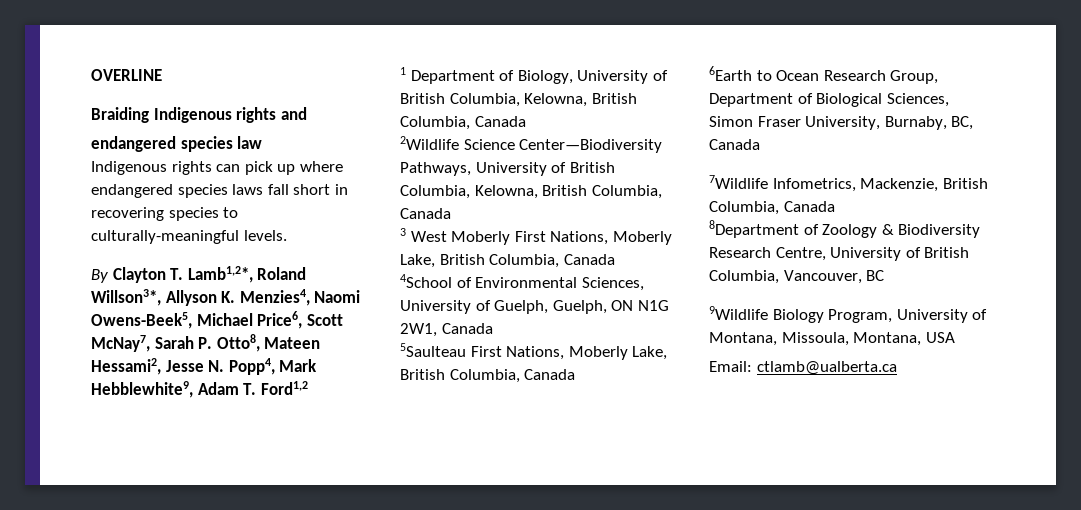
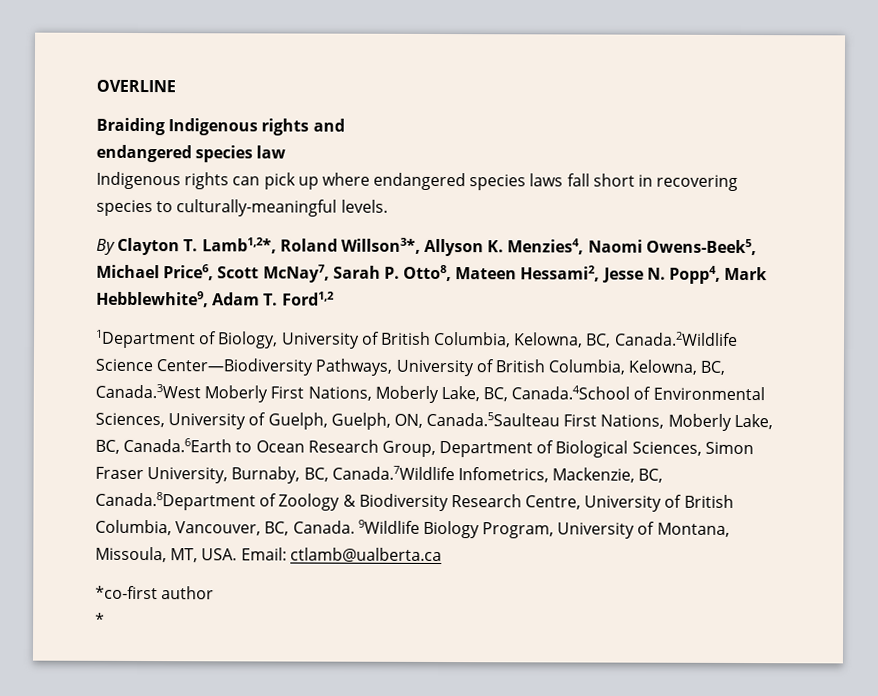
- 1 Department of Biology, University of British Columbia, Kelowna, British Columbia, Canada
- 2Wildlife Science Center—Biodiversity Pathways, University of British Columbia, Kelowna, British Columbia, Canada
- 3 West Moberly First Nations, Moberly Lake, British Columbia, Canada
- 4School of Environmental Sciences, University of Guelph, Guelph, ON N1G 2W1, Canada
- 5Saulteau First Nations, Moberly Lake, British Columbia, Canada
- 6Earth to Ocean Research Group, Department of Biological Sciences, Simon Fraser University, Burnaby, BC, Canada
- 7Wildlife Infometrics, Mackenzie, British Columbia, Canada
- 8Department of Zoology & Biodiversity Research Centre, University of British Columbia, Vancouver, BC
- 9Wildlife Biology Program, University of Montana, Missoula, Montana, USA
- Email: ctlamb@ualberta.ca
+ 1Department of Biology, University of British Columbia, Kelowna, BC, Canada.2Wildlife Science Center—Biodiversity Pathways, University of British Columbia, Kelowna, BC, Canada.3West Moberly First Nations, Moberly Lake, BC, Canada.4School of Environmental Sciences, University of Guelph, Guelph, ON, Canada.5Saulteau First Nations, Moberly Lake, BC, Canada.6Earth to Ocean Research Group, Department of Biological Sciences, Simon Fraser University, Burnaby, BC, Canada.7Wildlife Infometrics, Mackenzie, BC, Canada.8Department of Zoology & Biodiversity Research Centre, University of British Columbia, Vancouver, BC, Canada. 9Wildlife Biology Program, University of Montana, Missoula, MT, USA. Email: ctlamb@ualberta.ca
+ *co-first author
+ *

